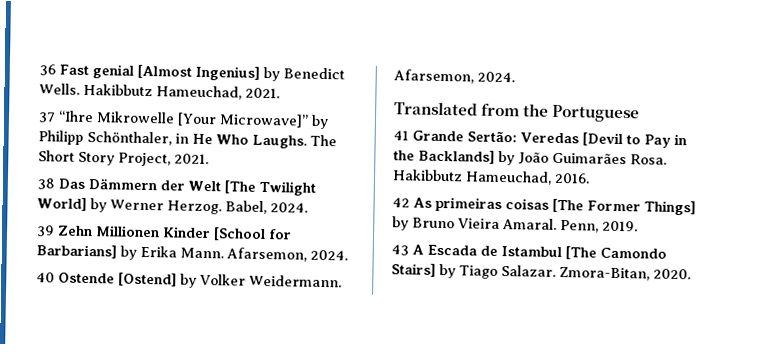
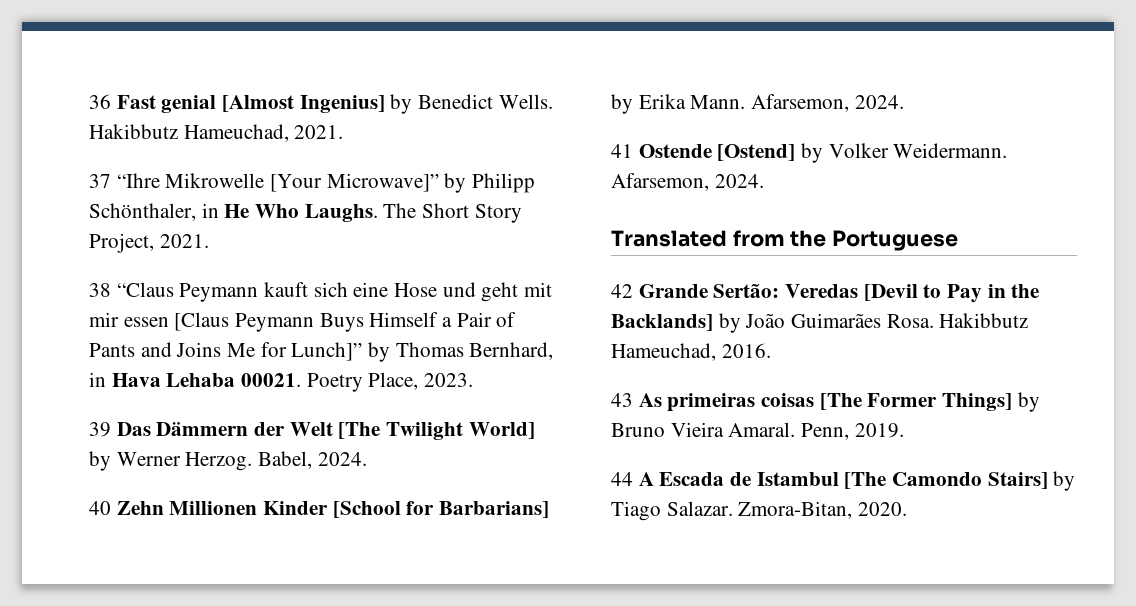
- 38 Das Dämmern der Welt [The Twilight World] by Werner Herzog.
+ 38 “Claus Peymann kauft sich eine Hose und geht mit mir essen [Claus Peymann Buys Himself a Pair of Pants and Joins Me for Lunch]” by Thomas Bernhard, in Hava Lehaba 00021. Poetry Place, 2023.
+ 39 Das Dämmern der Welt [The Twilight World] by Werner Herzog.
- 39 Zehn Millionen Kinder [School for Barbarians] by Erika Mann.
+ 40 Zehn Millionen Kinder [School for Barbarians] by Erika Mann.
- 40 Ostende [Ostend] by Volker Weidermann.
+ 41 Ostende [Ostend] by Volker Weidermann.
- 41 Grande Sertão: Veredas [Devil to Pay in the Backlands] by João Guimarães Rosa.
+ 42 Grande Sertão: Veredas [Devil to Pay in the Backlands] by João Guimarães Rosa.
- 42 As primeiras coisas [The Former Things] by Bruno Vieira Amaral.
+ 43 As primeiras coisas [The Former Things] by Bruno Vieira Amaral.
- 43 A Escada de Istambul [The Camondo Stairs] by Tiago Salazar.
+ 44 A Escada de Istambul [The Camondo Stairs] by Tiago Salazar.

